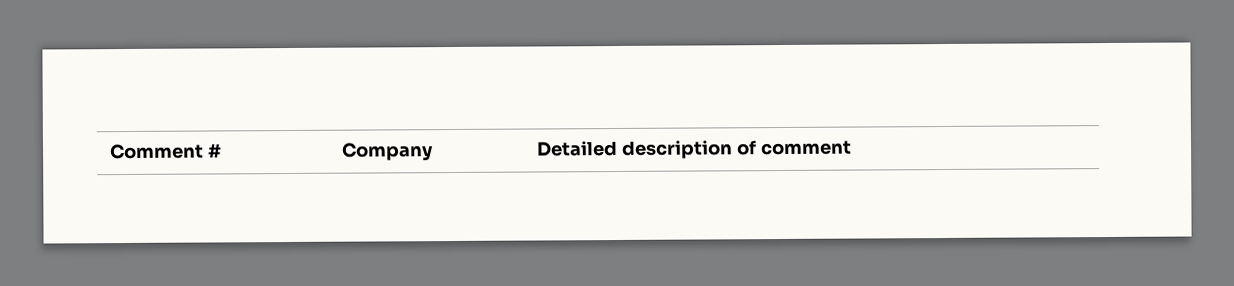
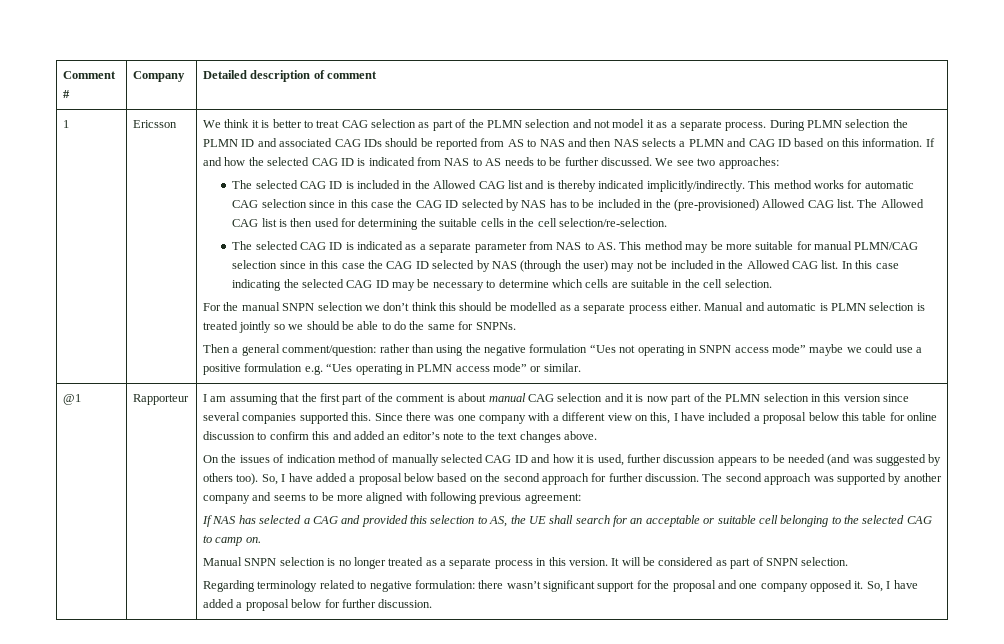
+ 1 | Ericsson | We think it is better to treat CAG selection as part of the PLMN selection and not model it as a separate process. During PLMN selection the PLMN ID and associated CAG IDs should be reported from AS to NAS and then NAS selects a PLMN and CAG ID based on this information. If and how the selected CAG ID is indicated from NAS to AS needs to be further discussed. We see two approaches:
+ The selected CAG ID is included in the Allowed CAG list and is thereby indicated implicitly/indirectly. This method works for automatic CAG selection since in this case the CAG ID selected by NAS has to be included in the (pre-provisioned) Allowed CAG list. The Allowed CAG list is then used for determining the suitable cells in the cell selection/re-selection.
+ The selected CAG ID is indicated as a separate parameter from NAS to AS. This method may be more suitable for manual PLMN/CAG selection since in this case the CAG ID selected by NAS (through the user) may not be included in the Allowed CAG list. In this case indicating the selected CAG ID may be necessary to determine which cells are suitable in the cell selection.
+ For the manual SNPN selection we don’t think this should be modelled as a separate process either. Manual and automatic is PLMN selection is treated jointly so we should be able to do the same for SNPNs.
+ Then a general comment/question: rather than using the negative formulation “Ues not operating in SNPN access mode” maybe we could use a positive formulation e.g. “Ues operating in PLMN access mode” or similar.
+ @1 | Rapporteur | I am assuming that the first part of the comment is about manual CAG selection and it is now part of the PLMN selection in this version since several companies supported this. Since there was one company with a different view on this, I have included a proposal below this table for online discussion to confirm this and added an editor’s note to the text changes above.
+ On the issues of indication method of manually selected CAG ID and how it is used, further discussion appears to be needed (and was suggested by others too). So, I have added a proposal below based on the second approach for further discussion. The second approach was supported by another company and seems to be more aligned with following previous agreement:
+ If NAS has selected a CAG and provided this selection to AS, the UE shall search for an acceptable or suitable cell belonging to the selected CAG to camp on.
+ Manual SNPN selection is no longer treated as a separate process in this version. It will be considered as part of SNPN selection.
+ Regarding terminology related to negative formulation: there wasn’t significant support for the proposal and one company opposed it. So, I have added a proposal below for further discussion.

